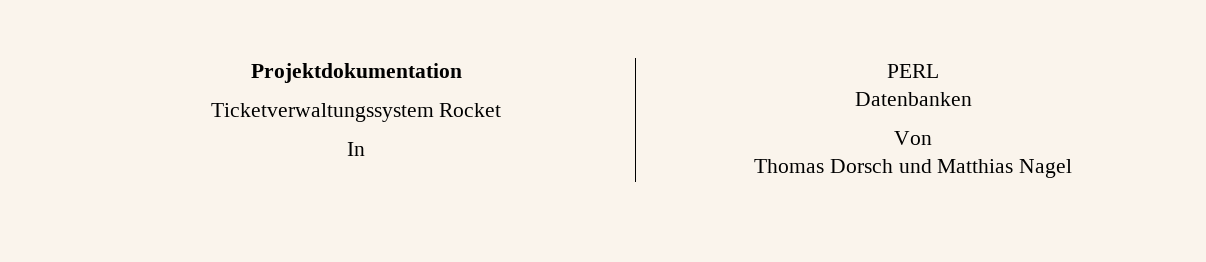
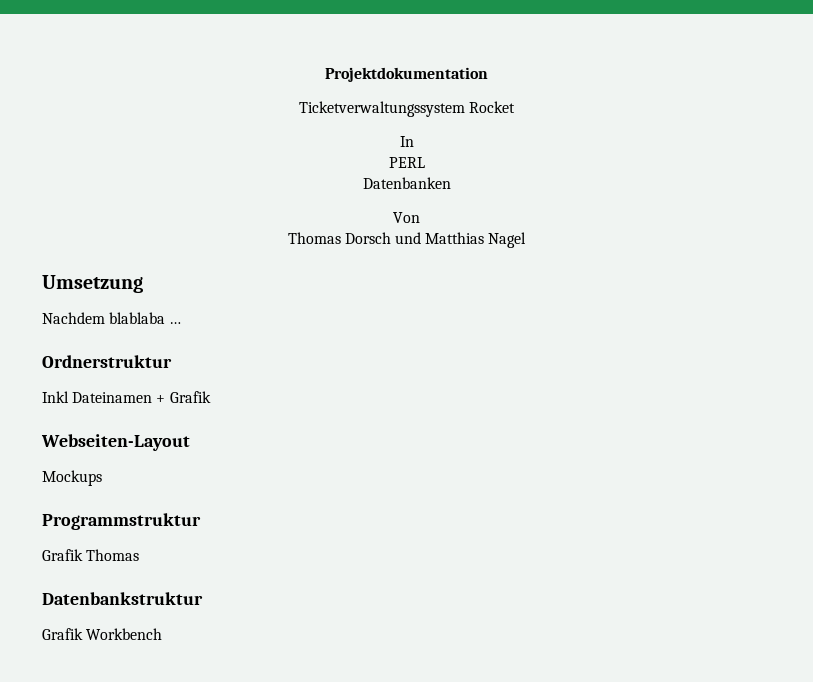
+ Umsetzung
+ Nachdem blablaba …
+ Ordnerstruktur
+ Inkl Dateinamen + Grafik
+ Webseiten-Layout
+ Mockups
+ Programmstruktur
+ Grafik Thomas
+ Datenbankstruktur
+ Grafik Workbench

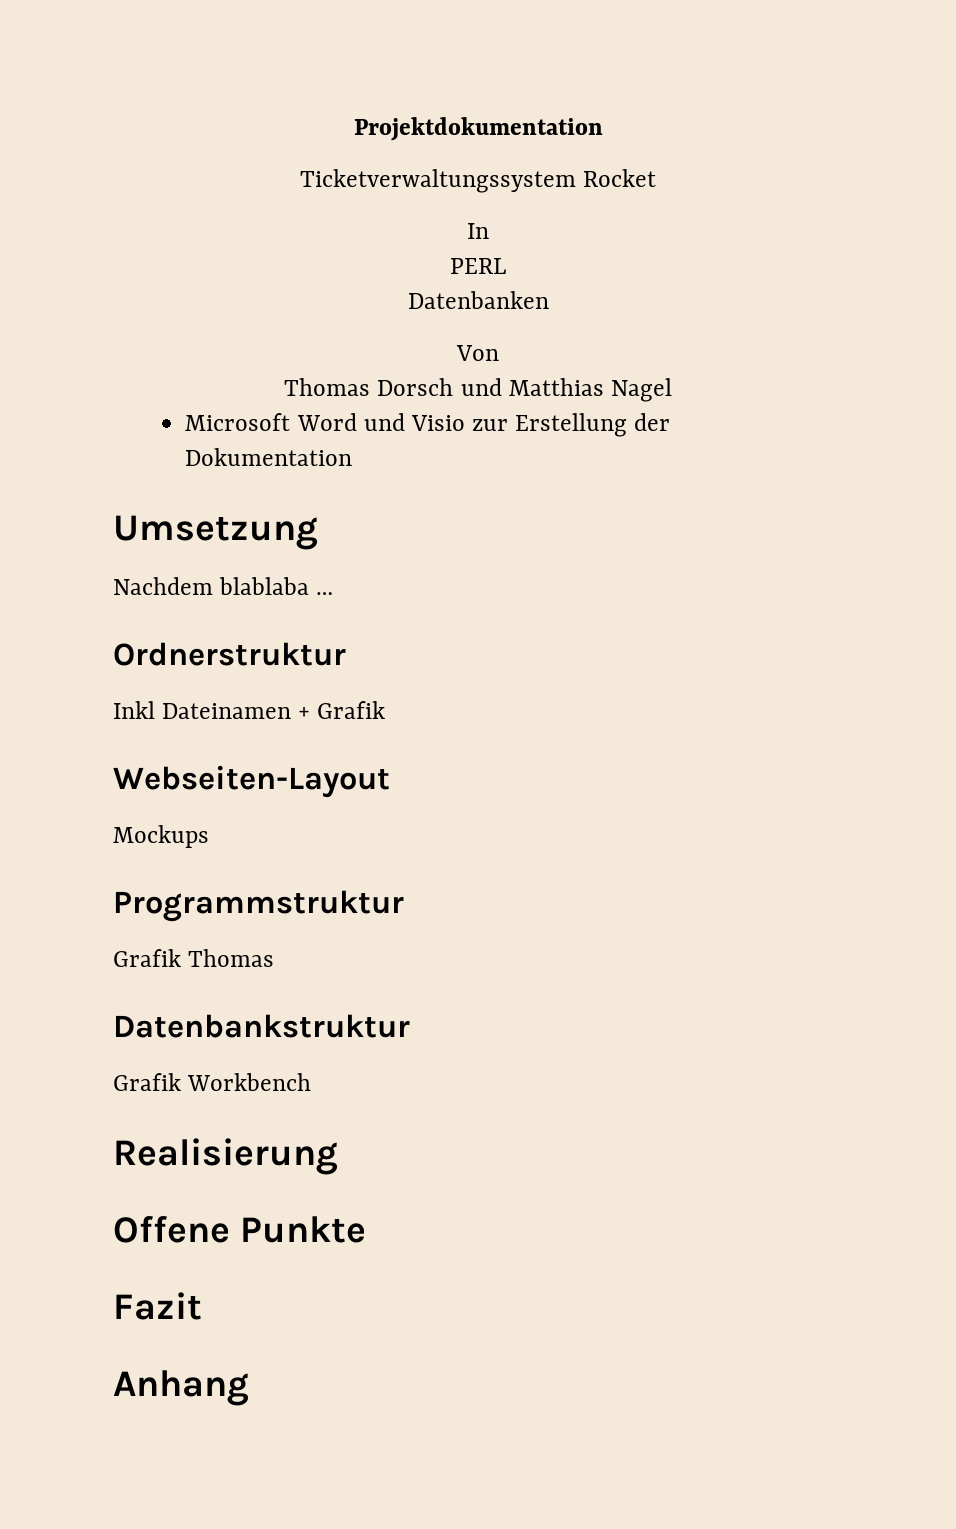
+ Microsoft Word und Visio zur Erstellung der Dokumentation
+ Realisierung
+ Offene Punkte
+ Fazit
+ Anhang

